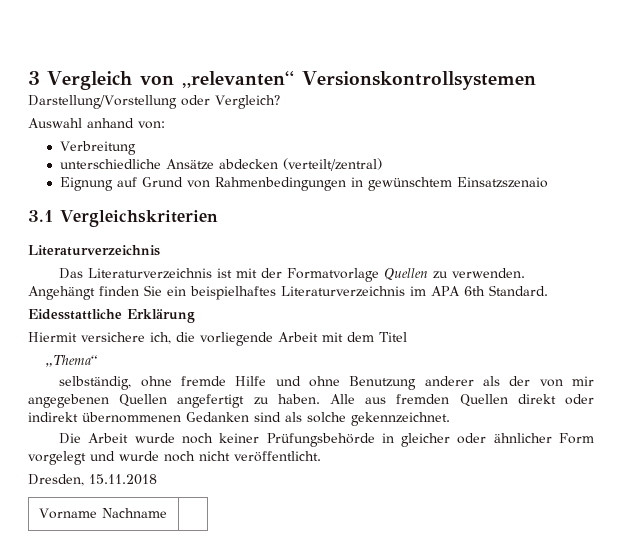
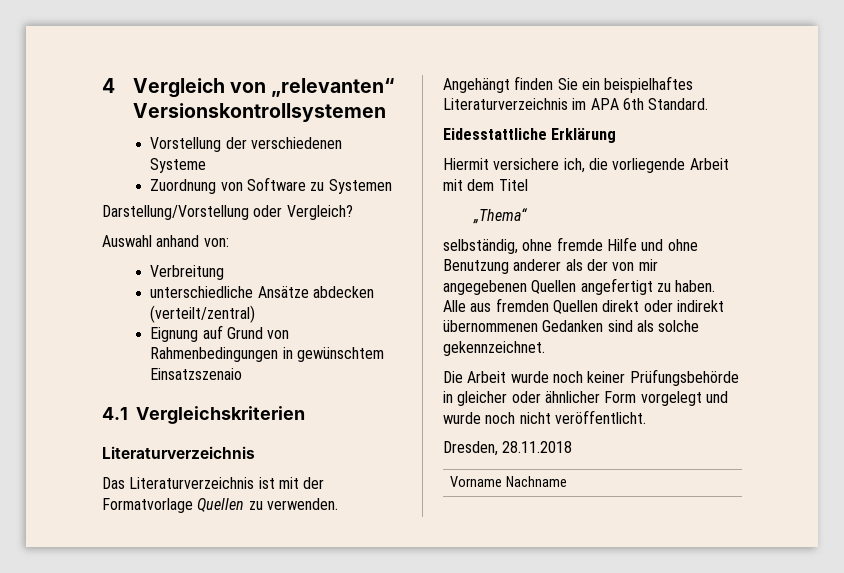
- 3 Vergleich von „relevanten“ Versionskontrollsystemen
+ 4 Vergleich von „relevanten“ Versionskontrollsystemen
+ Vorstellung der verschiedenen Systeme
+ Zuordnung von Software zu Systemen
- 3.1 Vergleichskriterien
+ 4.1 Vergleichskriterien
- Dresden, 15.11.2018
+ Dresden, 28.11.2018

